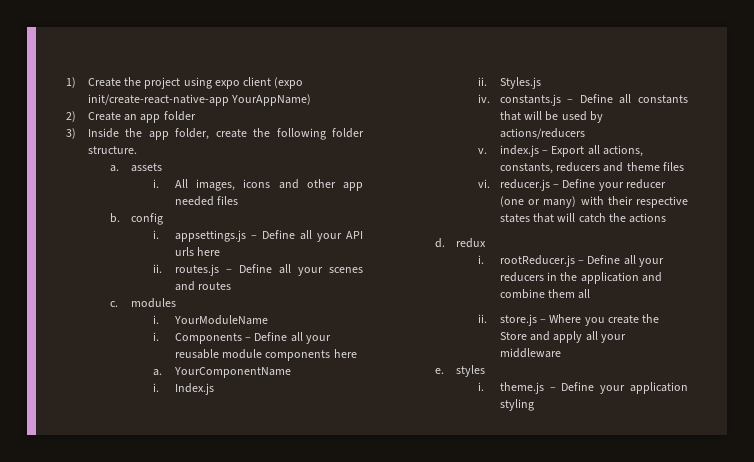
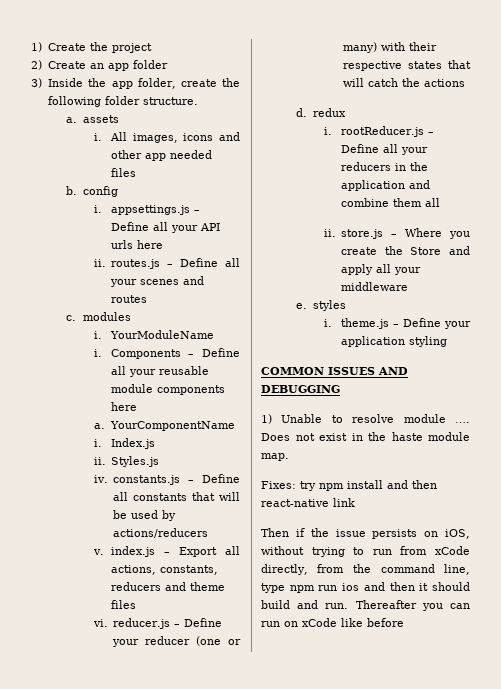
- 1) Create the project using expo client (expo init/create-react-native-app YourAppName)
+ 1) Create the project
+ COMMON ISSUES AND DEBUGGING
+ 1) Unable to resolve module …. Does not exist in the haste module map.
+ Fixes: try npm install and then react-native link
+ Then if the issue persists on iOS, without trying to run from xCode directly, from the command line, type npm run ios and then it should build and run. Thereafter you can run on xCode like before

